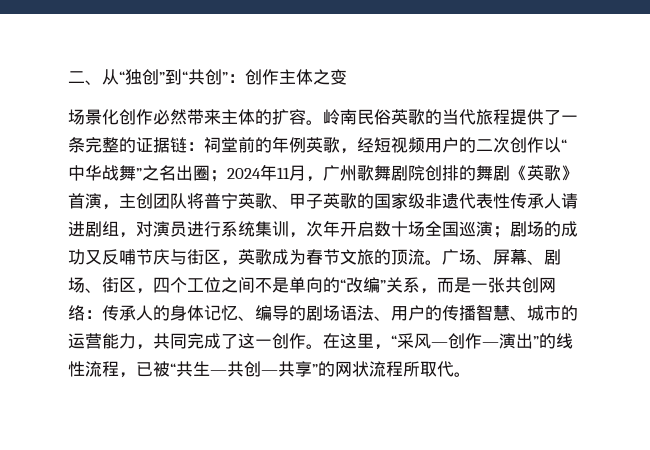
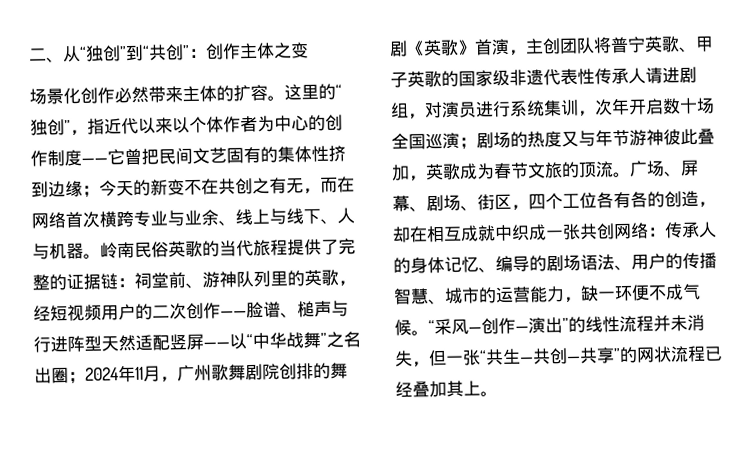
+ 这里的“独创”，指近代以来以个体作者为中心的创作制度——它曾把民间文艺固有的集体性挤到边缘；今天的新变不在共创之有无，而在网络首次横跨专业与业余、线上与线下、人与机器。
- 岭南民俗英歌的当代旅程提供了一条完整的证据链：
+ 岭南民俗英歌的当代旅程提供了完整的证据链：
- 祠堂前的年例英歌，经短视频用户的二次创作以“中华战舞”之名出圈；
+ 祠堂前、游神队列里的英歌，经短视频用户的二次创作——脸谱、槌声与行进阵型天然适配竖屏——以“中华战舞”之名出圈；
- 剧场的成功又反哺节庆与街区，英歌成为春节文旅的顶流。
+ 剧场的热度又与年节游神彼此叠加，英歌成为春节文旅的顶流。
- 广场、屏幕、剧场、街区，四个工位之间不是单向的“改编”关系，而是一张共创网络：传承人的身体记忆、编导的剧场语法、用户的传播智慧、城市的运营能力，共同完成了这一创作。在这里，“采风—创作—演出”的线性流程，已被“共生—共创—共享”的网状流程所取代。
+ 广场、屏幕、剧场、街区，四个工位各有各的创造，却在相互成就中织成一张共创网络：传承人的身体记忆、编导的剧场语法、用户的传播智慧、城市的运营能力，缺一环便不成气候。“采风—创作—演出”的线性流程并未消失，但一张“共生—共创—共享”的网状流程已经叠加其上。

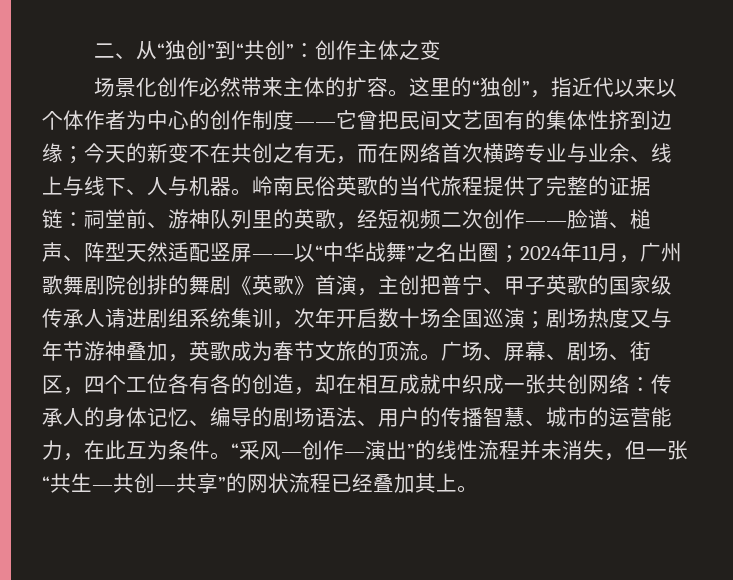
- 祠堂前、游神队列里的英歌，经短视频用户的二次创作——脸谱、槌声与行进阵型天然适配竖屏——以“中华战舞”之名出圈；
+ 祠堂前、游神队列里的英歌，经短视频二次创作——脸谱、槌声、阵型天然适配竖屏——以“中华战舞”之名出圈；
- 2024年11月，广州歌舞剧院创排的舞剧《英歌》首演，主创团队将普宁英歌、甲子英歌的国家级非遗代表性传承人请进剧组，对演员进行系统集训，次年开启数十场全国巡演；
+ 2024年11月，广州歌舞剧院创排的舞剧《英歌》首演，主创把普宁、甲子英歌的国家级传承人请进剧组系统集训，次年开启数十场全国巡演；
- 剧场的热度又与年节游神彼此叠加，英歌成为春节文旅的顶流。
+ 剧场热度又与年节游神叠加，英歌成为春节文旅的顶流。
- 广场、屏幕、剧场、街区，四个工位各有各的创造，却在相互成就中织成一张共创网络：传承人的身体记忆、编导的剧场语法、用户的传播智慧、城市的运营能力，缺一环便不成气候。
+ 广场、屏幕、剧场、街区，四个工位各有各的创造，却在相互成就中织成一张共创网络：传承人的身体记忆、编导的剧场语法、用户的传播智慧、城市的运营能力，在此互为条件。

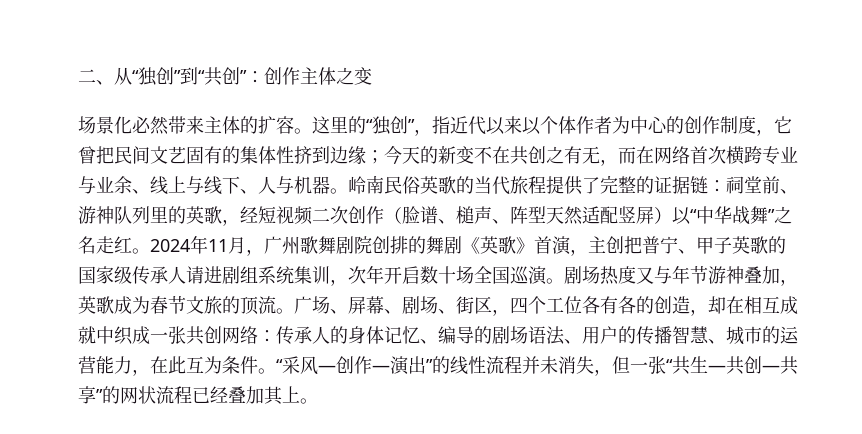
- 场景化创作必然带来主体的扩容。
+ 场景化必然带来主体的扩容。
- 这里的“独创”，指近代以来以个体作者为中心的创作制度——它曾把民间文艺固有的集体性挤到边缘；今天的新变不在共创之有无，而在网络首次横跨专业与业余、线上与线下、人与机器。
+ 这里的“独创”，指近代以来以个体作者为中心的创作制度，它曾把民间文艺固有的集体性挤到边缘；今天的新变不在共创之有无，而在网络首次横跨专业与业余、线上与线下、人与机器。
- 祠堂前、游神队列里的英歌，经短视频二次创作——脸谱、槌声、阵型天然适配竖屏——以“中华战舞”之名出圈；
+ 祠堂前、游神队列里的英歌，经短视频二次创作（脸谱、槌声、阵型天然适配竖屏）以“中华战舞”之名走红。
- 2024年11月，广州歌舞剧院创排的舞剧《英歌》首演，主创把普宁、甲子英歌的国家级传承人请进剧组系统集训，次年开启数十场全国巡演；
+ 2024年11月，广州歌舞剧院创排的舞剧《英歌》首演，主创把普宁、甲子英歌的国家级传承人请进剧组系统集训，次年开启数十场全国巡演。

